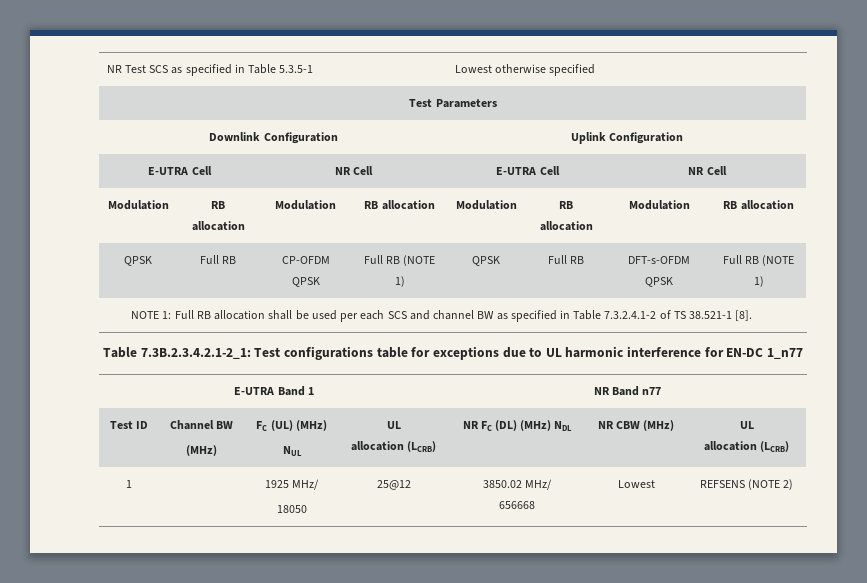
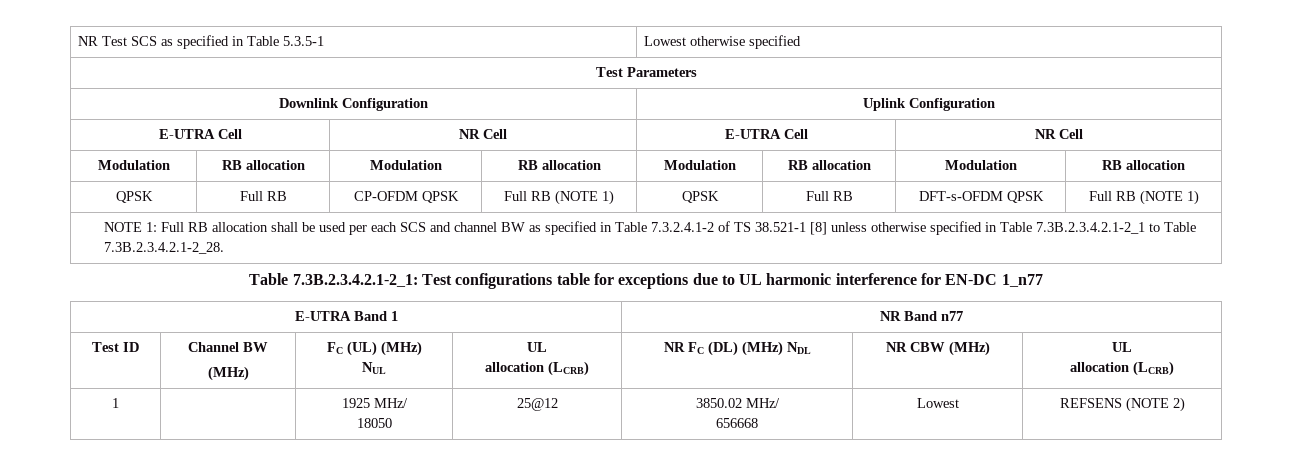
- NOTE 1: Full RB allocation shall be used per each SCS and channel BW as specified in Table 7.3.2.4.1-2 of TS 38.521-1 [8].
+ NOTE 1: Full RB allocation shall be used per each SCS and channel BW as specified in Table 7.3.2.4.1-2 of TS 38.521-1 [8] unless otherwise specified in Table 7.3B.2.3.4.2.1-2_1 to Table 7.3B.2.3.4.2.1-2_28.

